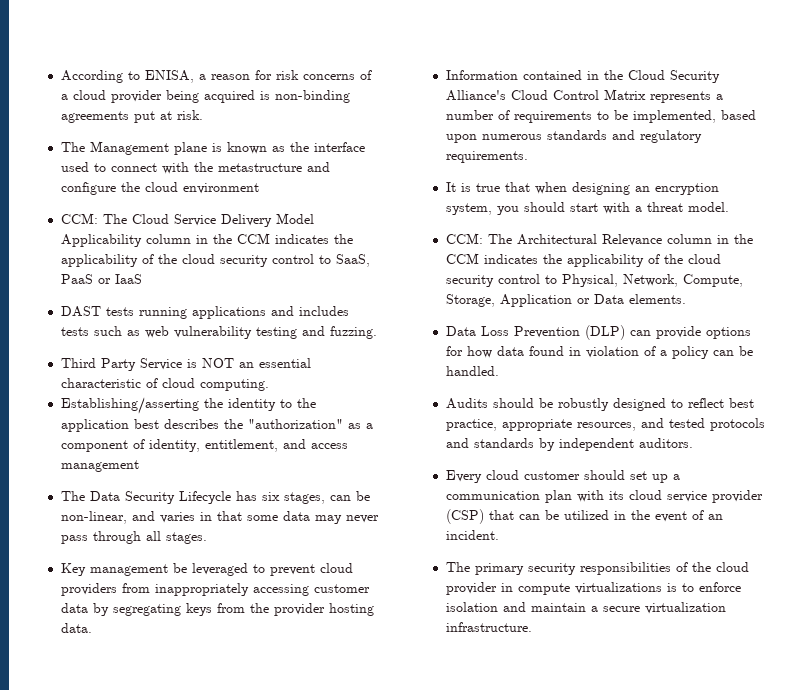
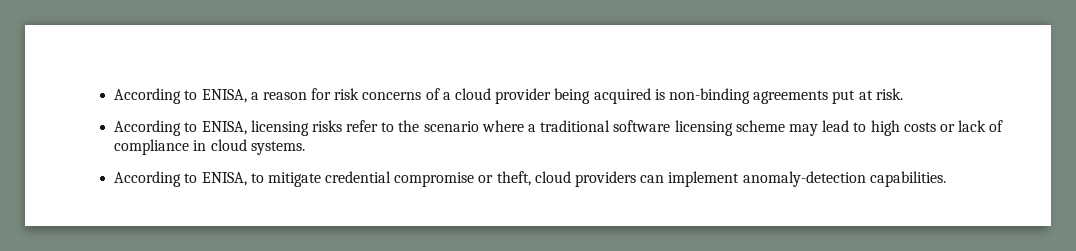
- The Management plane is known as the interface used to connect with the metastructure and configure the cloud environment
- CCM: The Cloud Service Delivery Model Applicability column in the CCM indicates the applicability of the cloud security control to SaaS, PaaS or IaaS
- DAST tests running applications and includes tests such as web vulnerability testing and fuzzing.
- Third Party Service is NOT an essential characteristic of cloud computing.
- Establishing/asserting the identity to the application best describes the "authorization" as a component of identity, entitlement, and access management
- The Data Security Lifecycle has six stages, can be non-linear, and varies in that some data may never pass through all stages.
- Key management be leveraged to prevent cloud providers from inappropriately accessing customer data by segregating keys from the provider hosting data.
- Information contained in the Cloud Security Alliance's Cloud Control Matrix represents a number of requirements to be implemented, based upon numerous standards and regulatory requirements.
- It is true that when designing an encryption system, you should start with a threat model.
- CCM: The Architectural Relevance column in the CCM indicates the applicability of the cloud security control to Physical, Network, Compute, Storage, Application or Data elements.
- Data Loss Prevention (DLP) can provide options for how data found in violation of a policy can be handled.
- Audits should be robustly designed to reflect best practice, appropriate resources, and tested protocols and standards by independent auditors.
- Every cloud customer should set up a communication plan with its cloud service provider (CSP) that can be utilized in the event of an incident.
- The primary security responsibilities of the cloud provider in compute virtualizations is to enforce isolation and maintain a secure virtualization infrastructure.
+ According to ENISA, licensing risks refer to the scenario where a traditional software licensing scheme may lead to high costs or lack of compliance in cloud systems.
+ According to ENISA, to mitigate credential compromise or theft, cloud providers can implement anomaly-detection capabilities.

